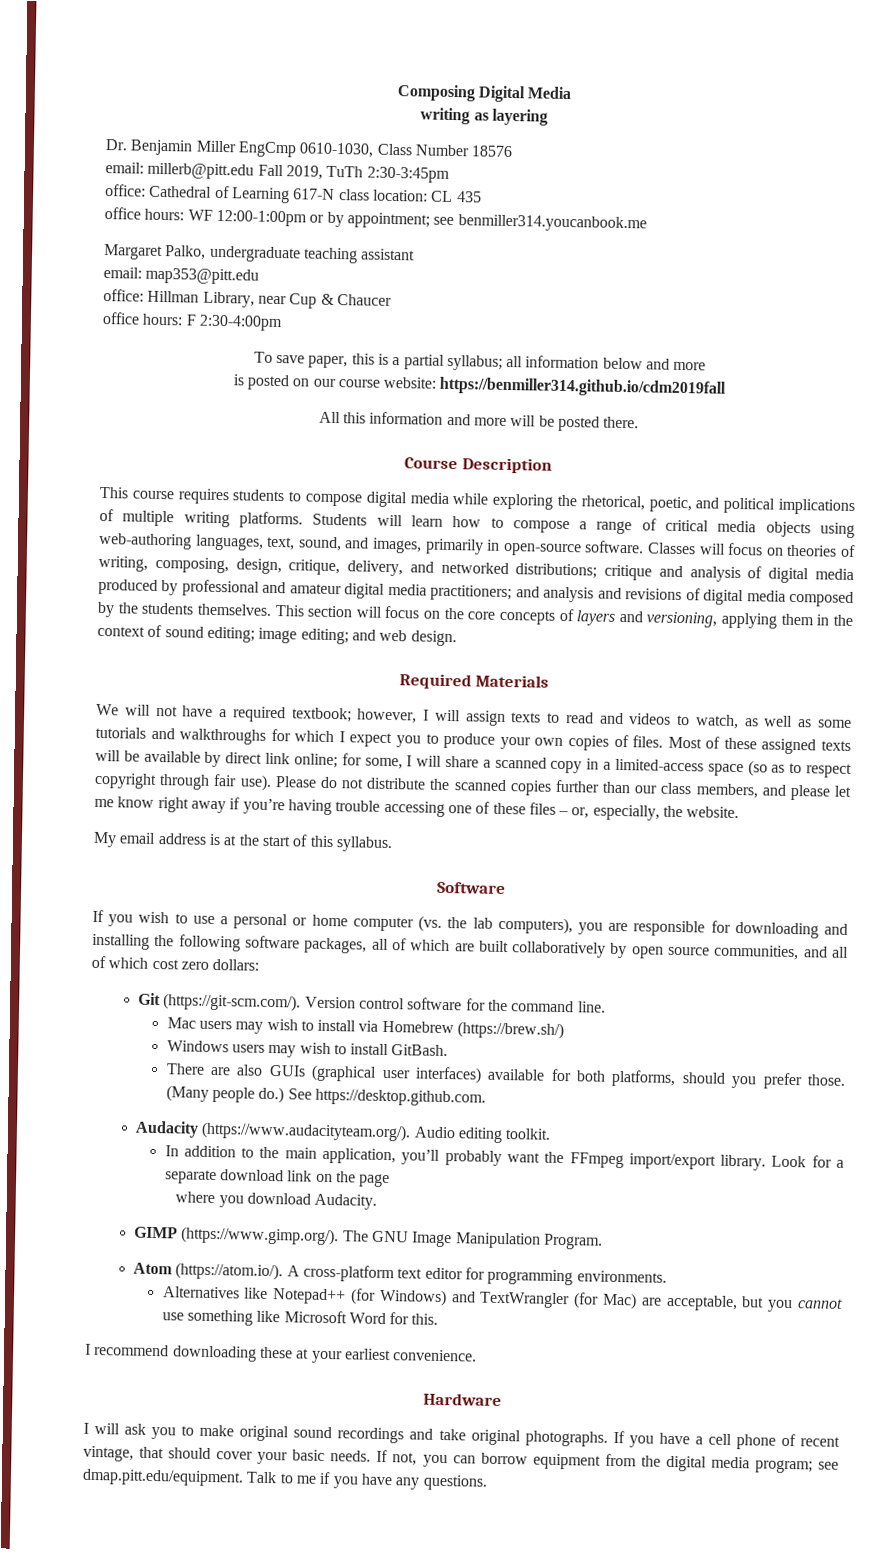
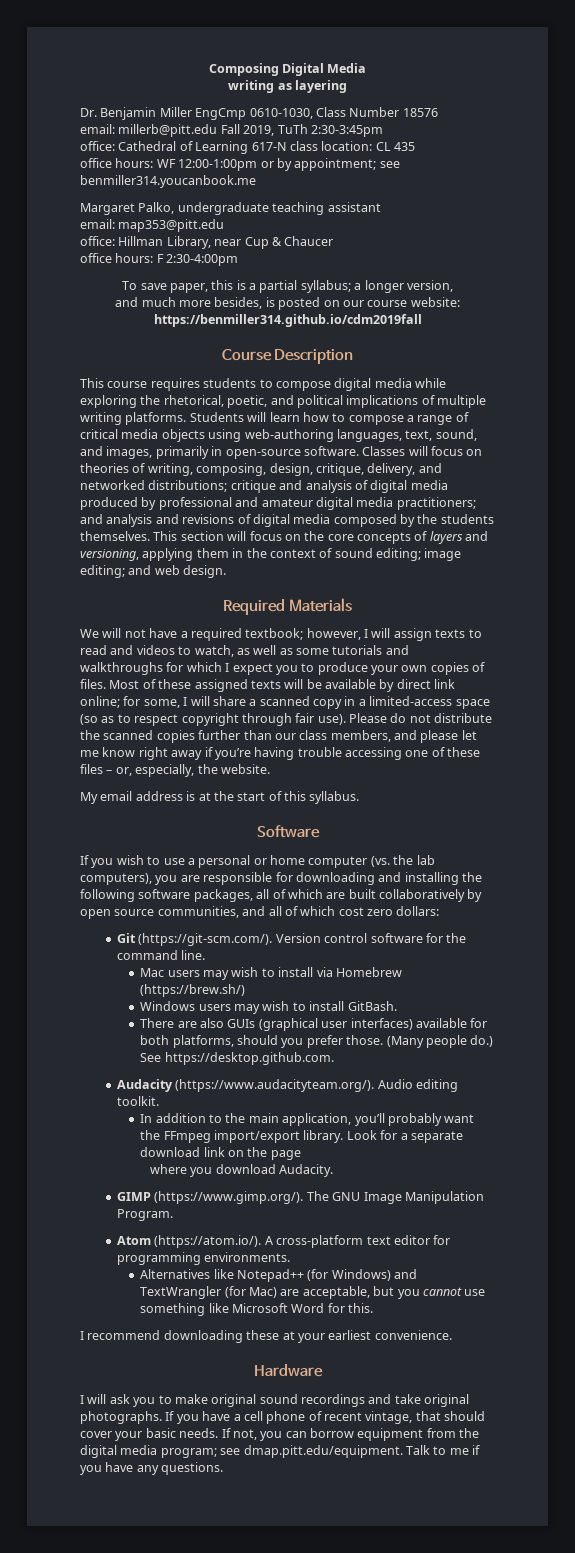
- To save paper, this is a partial syllabus; all information below and more
- is posted on our course website: https://benmiller314.github.io/cdm2019fall
+ To save paper, this is a partial syllabus; a longer version,
+ and much more besides, is posted on our course website: https://benmiller314.github.io/cdm2019fall
- All this information and more will be posted there.

